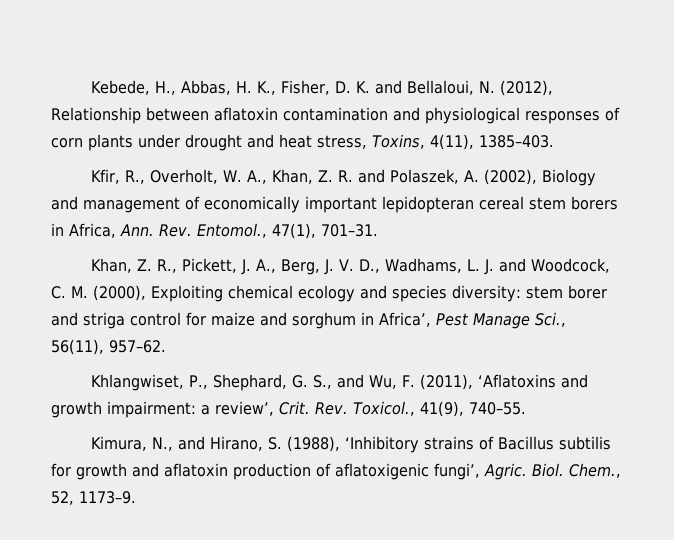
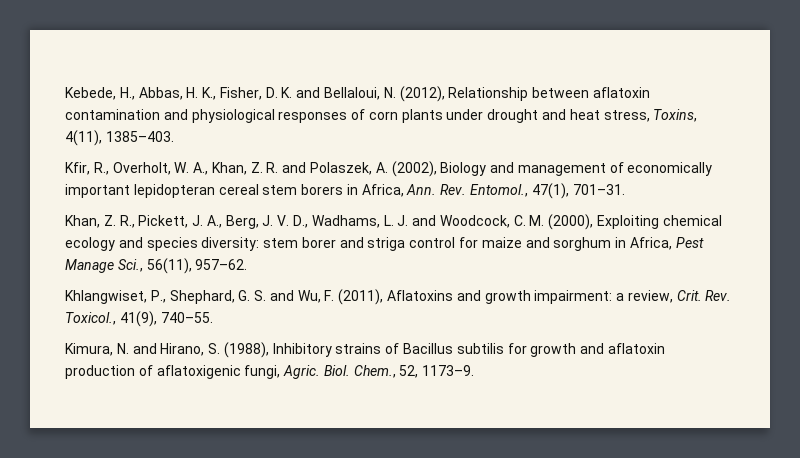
- Khan, Z. R., Pickett, J. A., Berg, J. V. D., Wadhams, L. J. and Woodcock, C. M. (2000), Exploiting chemical ecology and species diversity: stem borer and striga control for maize and sorghum in Africa’, Pest Manage Sci., 56(11), 957–62.
+ Khan, Z. R., Pickett, J. A., Berg, J. V. D., Wadhams, L. J. and Woodcock, C. M. (2000), Exploiting chemical ecology and species diversity: stem borer and striga control for maize and sorghum in Africa, Pest Manage Sci., 56(11), 957–62.
- Khlangwiset, P., Shephard, G. S., and Wu, F. (2011), ‘Aflatoxins and growth impairment: a review’, Crit.
+ Khlangwiset, P., Shephard, G. S. and Wu, F. (2011), Aflatoxins and growth impairment: a review, Crit.
- Kimura, N., and Hirano, S. (1988), ‘Inhibitory strains of Bacillus subtilis for growth and aflatoxin production of aflatoxigenic fungi’, Agric.
+ Kimura, N. and Hirano, S. (1988), Inhibitory strains of Bacillus subtilis for growth and aflatoxin production of aflatoxigenic fungi, Agric.

